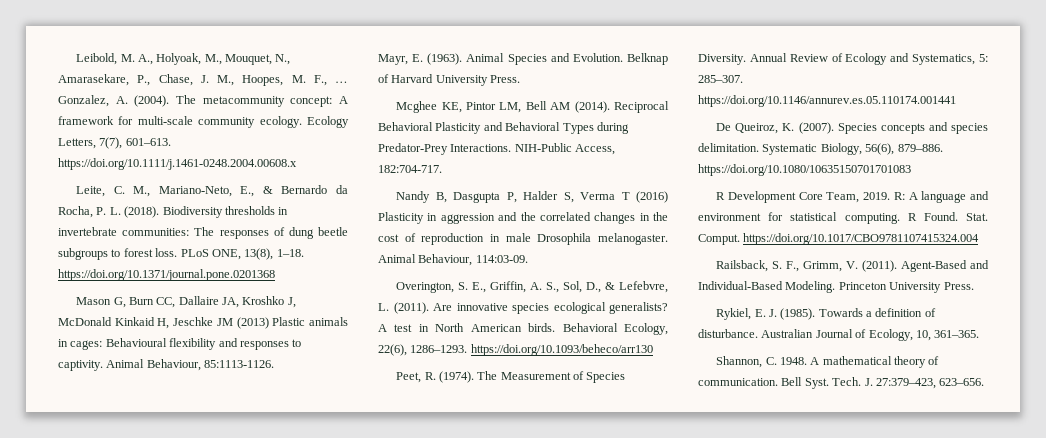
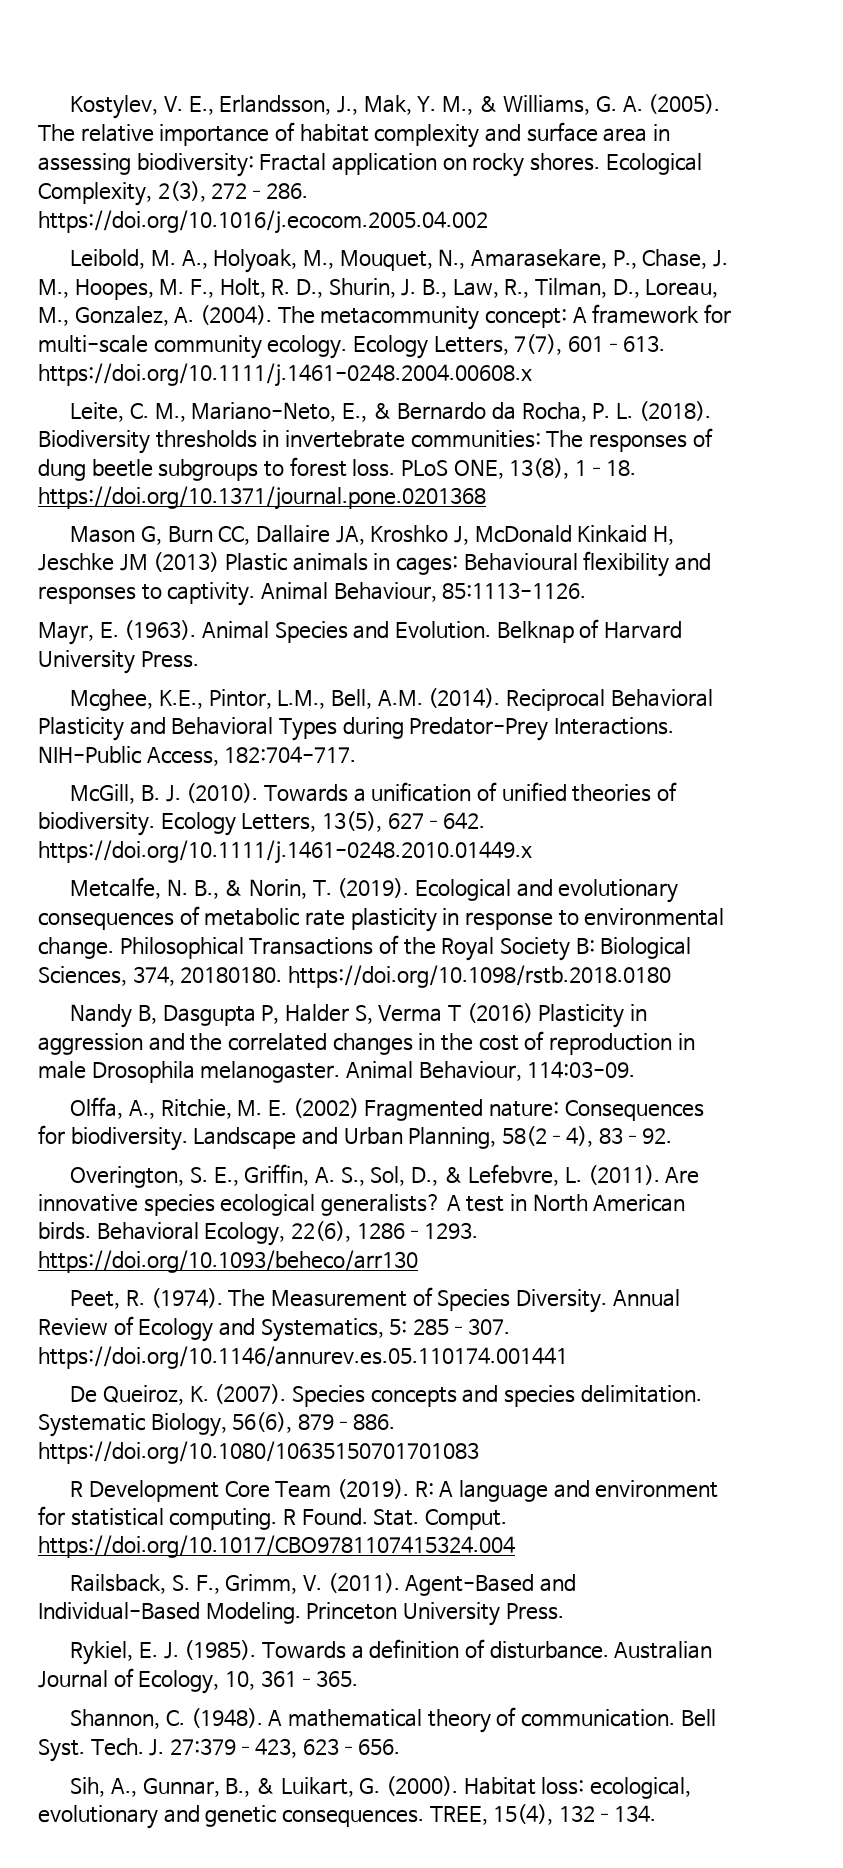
+ Kostylev, V. E., Erlandsson, J., Mak, Y. M., & Williams, G. A. (2005). The relative importance of habitat complexity and surface area in assessing biodiversity: Fractal application on rocky shores. Ecological Complexity, 2(3), 272–286. https://doi.org/10.1016/j.ecocom.2005.04.002
- Leibold, M. A., Holyoak, M., Mouquet, N., Amarasekare, P., Chase, J. M., Hoopes, M. F., … Gonzalez, A. (2004).
+ Leibold, M. A., Holyoak, M., Mouquet, N., Amarasekare, P., Chase, J. M., Hoopes, M. F., Holt, R. D., Shurin, J. B., Law, R., Tilman, D., Loreau, M., Gonzalez, A. (2004).
- Mcghee KE, Pintor LM, Bell AM (2014).
+ Mcghee, K.E., Pintor, L.M., Bell, A.M. (2014).
+ McGill, B. J. (2010). Towards a unification of unified theories of biodiversity. Ecology Letters, 13(5), 627–642. https://doi.org/10.1111/j.1461-0248.2010.01449.x
+ Metcalfe, N. B., & Norin, T. (2019). Ecological and evolutionary consequences of metabolic rate plasticity in response to environmental change. Philosophical Transactions of the Royal Society B: Biological Sciences, 374, 20180180. https://doi.org/10.1098/rstb.2018.0180
+ Olffa, A., Ritchie, M. E. (2002) Fragmented nature: Consequences for biodiversity. Landscape and Urban Planning, 58(2–4), 83–92.
- R Development Core Team, 2019.
+ R Development Core Team (2019).
- Shannon, C. 1948.
+ Shannon, C. (1948).
+ Sih, A., Gunnar, B., & Luikart, G. (2000). Habitat loss: ecological, evolutionary and genetic consequences. TREE, 15(4), 132–134.

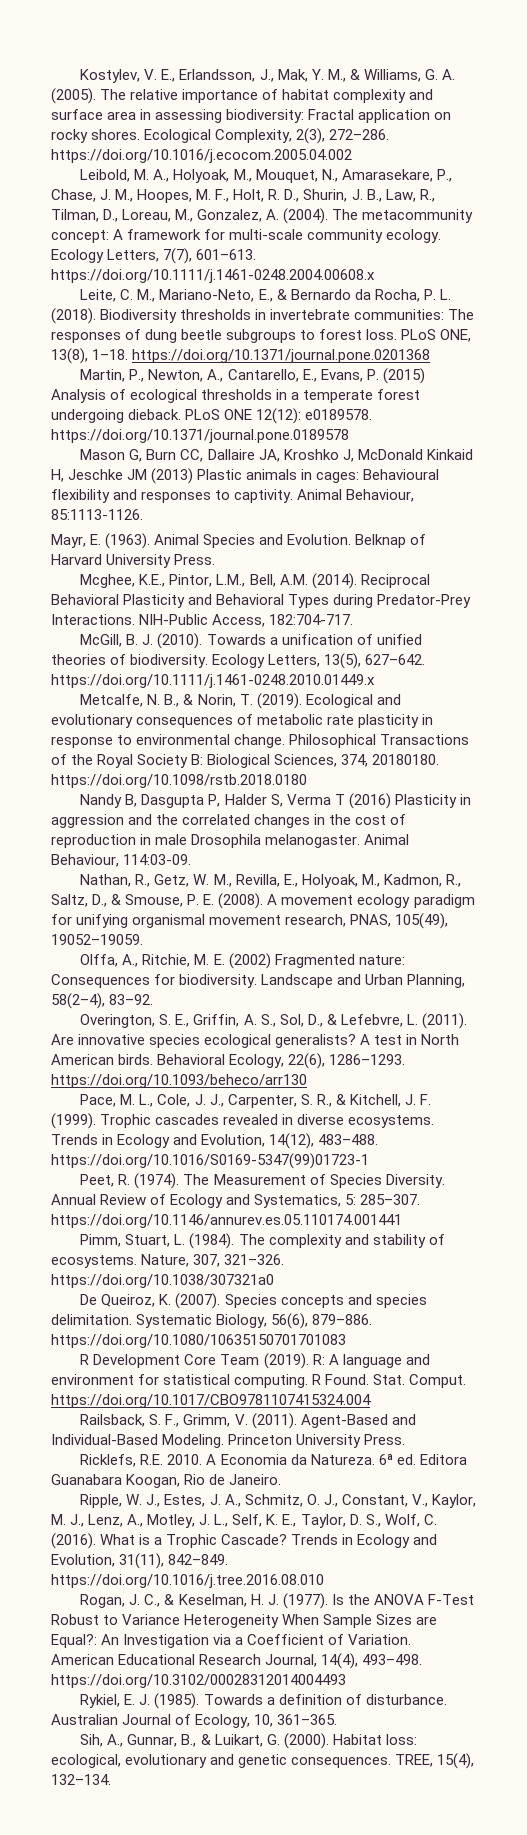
+ Martin, P., Newton, A., Cantarello, E., Evans, P. (2015) Analysis of ecological thresholds in a temperate forest undergoing dieback. PLoS ONE 12(12): e0189578. https://doi.org/10.1371/journal.pone.0189578
+ Nathan, R., Getz, W. M., Revilla, E., Holyoak, M., Kadmon, R., Saltz, D., & Smouse, P. E. (2008). A movement ecology paradigm for unifying organismal movement research, PNAS, 105(49), 19052–19059.
+ Pace, M. L., Cole, J. J., Carpenter, S. R., & Kitchell, J. F. (1999). Trophic cascades revealed in diverse ecosystems. Trends in Ecology and Evolution, 14(12), 483–488. https://doi.org/10.1016/S0169-5347(99)01723-1
+ Pimm, Stuart, L. (1984). The complexity and stability of ecosystems. Nature, 307, 321–326. https://doi.org/10.1038/307321a0
+ Ricklefs, R.E. 2010. A Economia da Natureza. 6ª ed. Editora Guanabara Koogan, Rio de Janeiro.
+ Ripple, W. J., Estes, J. A., Schmitz, O. J., Constant, V., Kaylor, M. J., Lenz, A., Motley, J. L., Self, K. E., Taylor, D. S., Wolf, C. (2016). What is a Trophic Cascade? Trends in Ecology and Evolution, 31(11), 842–849. https://doi.org/10.1016/j.tree.2016.08.010
+ Rogan, J. C., & Keselman, H. J. (1977). Is the ANOVA F-Test Robust to Variance Heterogeneity When Sample Sizes are Equal?: An Investigation via a Coefficient of Variation. American Educational Research Journal, 14(4), 493–498. https://doi.org/10.3102/00028312014004493
- Shannon, C. (1948). A mathematical theory of communication. Bell Syst. Tech. J. 27:379–423, 623–656.

